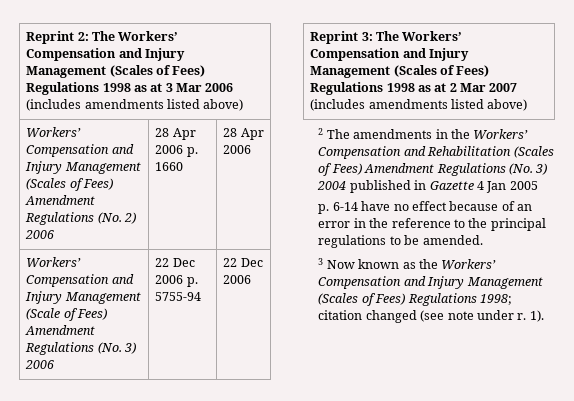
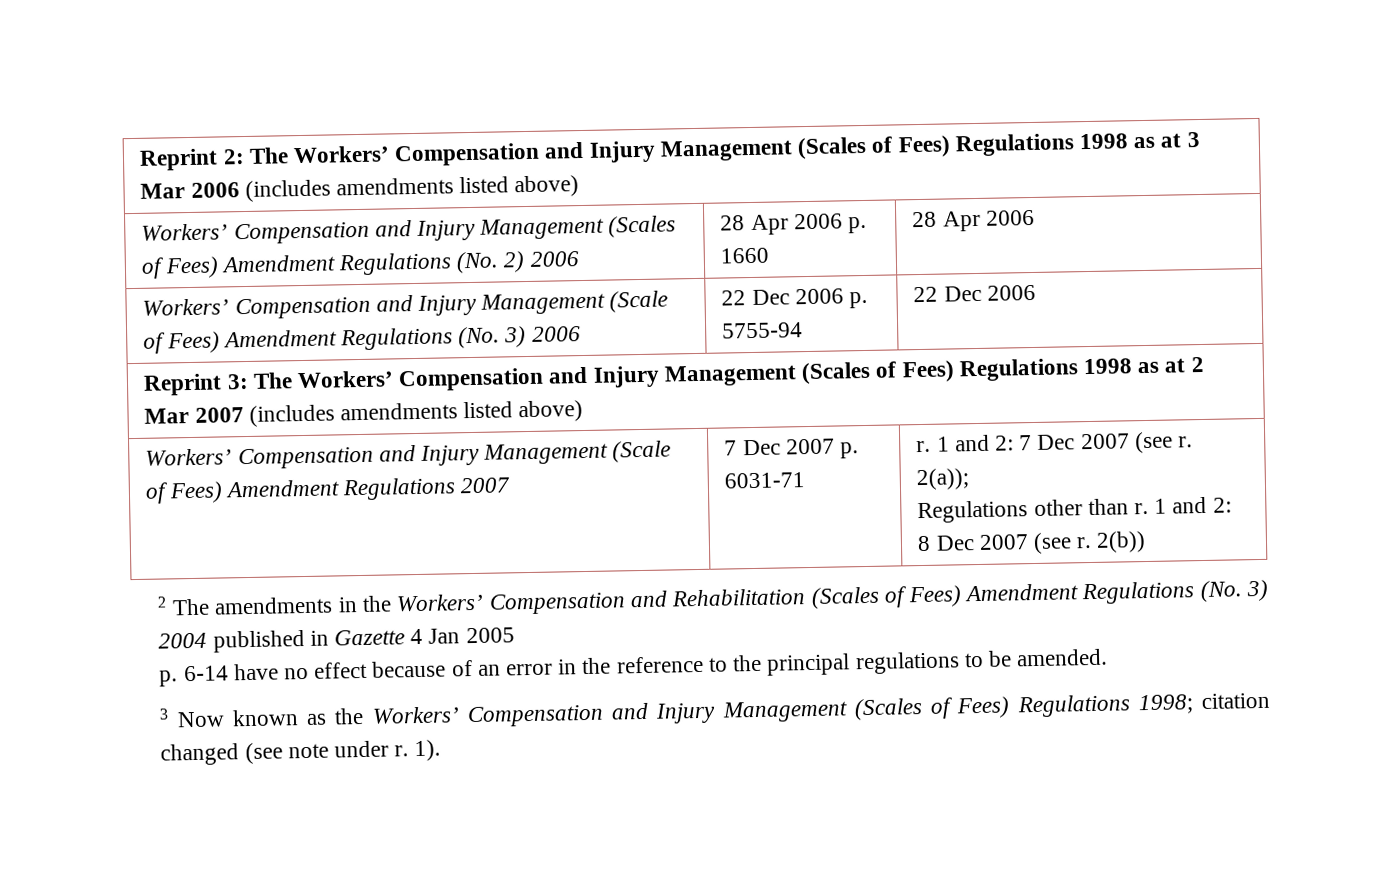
+ Workers’ Compensation and Injury Management (Scale of Fees) Amendment Regulations 2007 | 7 Dec 2007 p. 6031-71 | r. 1 and 2: 7 Dec 2007 (see r. 2(a));
+ Regulations other than r. 1 and 2: 8 Dec 2007 (see r. 2(b))

